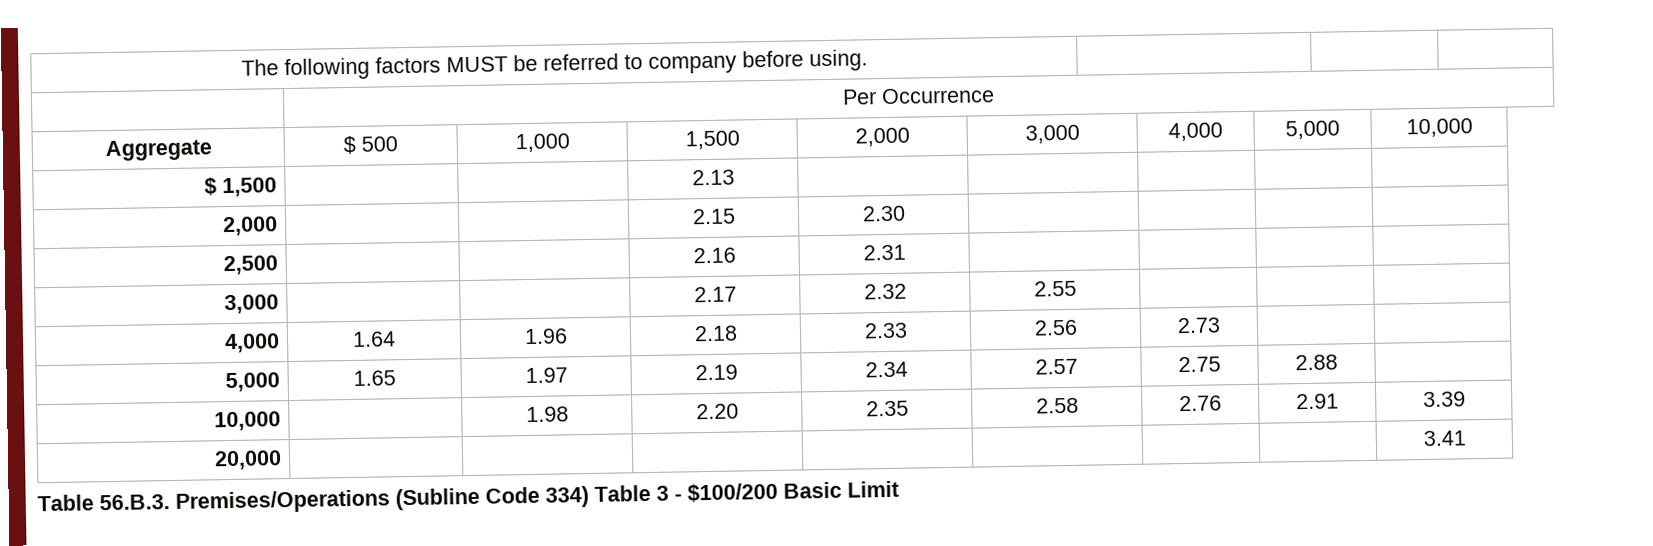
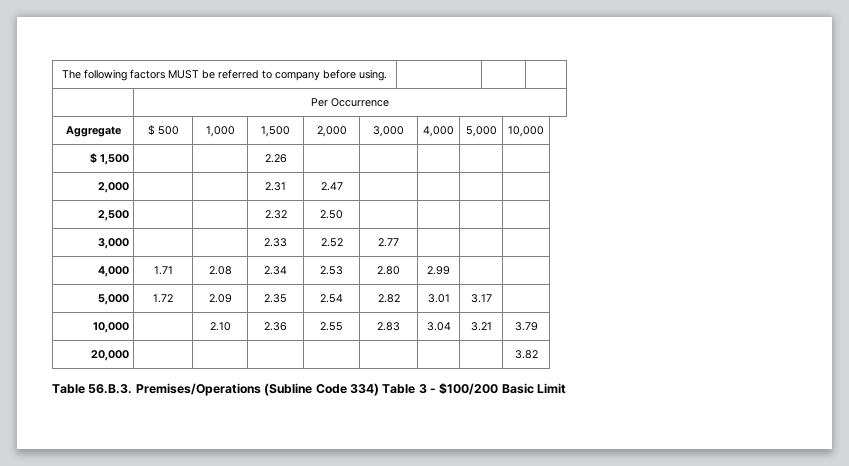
- $ 1,500 | | | 2.13 | | | | |
+ $ 1,500 | | | 2.26 | | | | |
- 2,000 | | | 2.15 | 2.30 | | | |
+ 2,000 | | | 2.31 | 2.47 | | | |
- 2,500 | | | 2.16 | 2.31 | | | |
+ 2,500 | | | 2.32 | 2.50 | | | |
- 3,000 | | | 2.17 | 2.32 | 2.55 | | |
- 4,000 | 1.64 | 1.96 | 2.18 | 2.33 | 2.56 | 2.73 | |
- 5,000 | 1.65 | 1.97 | 2.19 | 2.34 | 2.57 | 2.75 | 2.88 |
- 10,000 | | 1.98 | 2.20 | 2.35 | 2.58 | 2.76 | 2.91 | 3.39
+ 3,000 | | | 2.33 | 2.52 | 2.77 | | |
+ 4,000 | 1.71 | 2.08 | 2.34 | 2.53 | 2.80 | 2.99 | |
+ 5,000 | 1.72 | 2.09 | 2.35 | 2.54 | 2.82 | 3.01 | 3.17 |
+ 10,000 | | 2.10 | 2.36 | 2.55 | 2.83 | 3.04 | 3.21 | 3.79
- 20,000 | | | | | | | | 3.41
+ 20,000 | | | | | | | | 3.82

